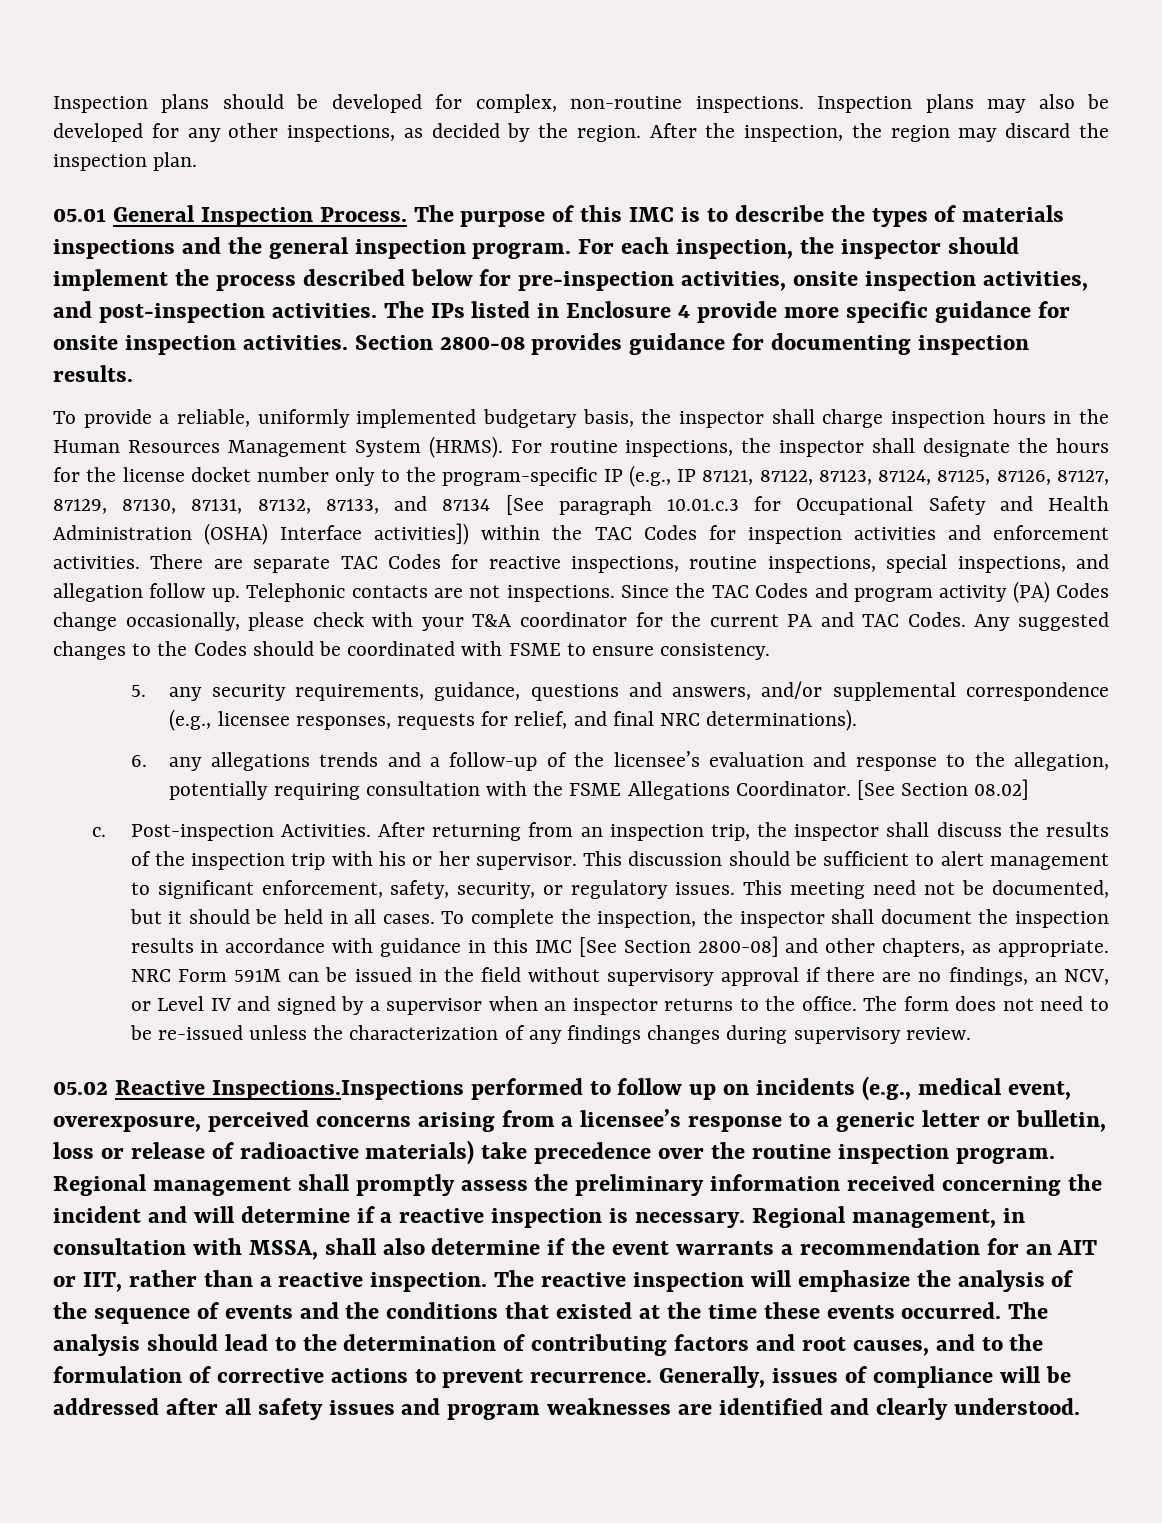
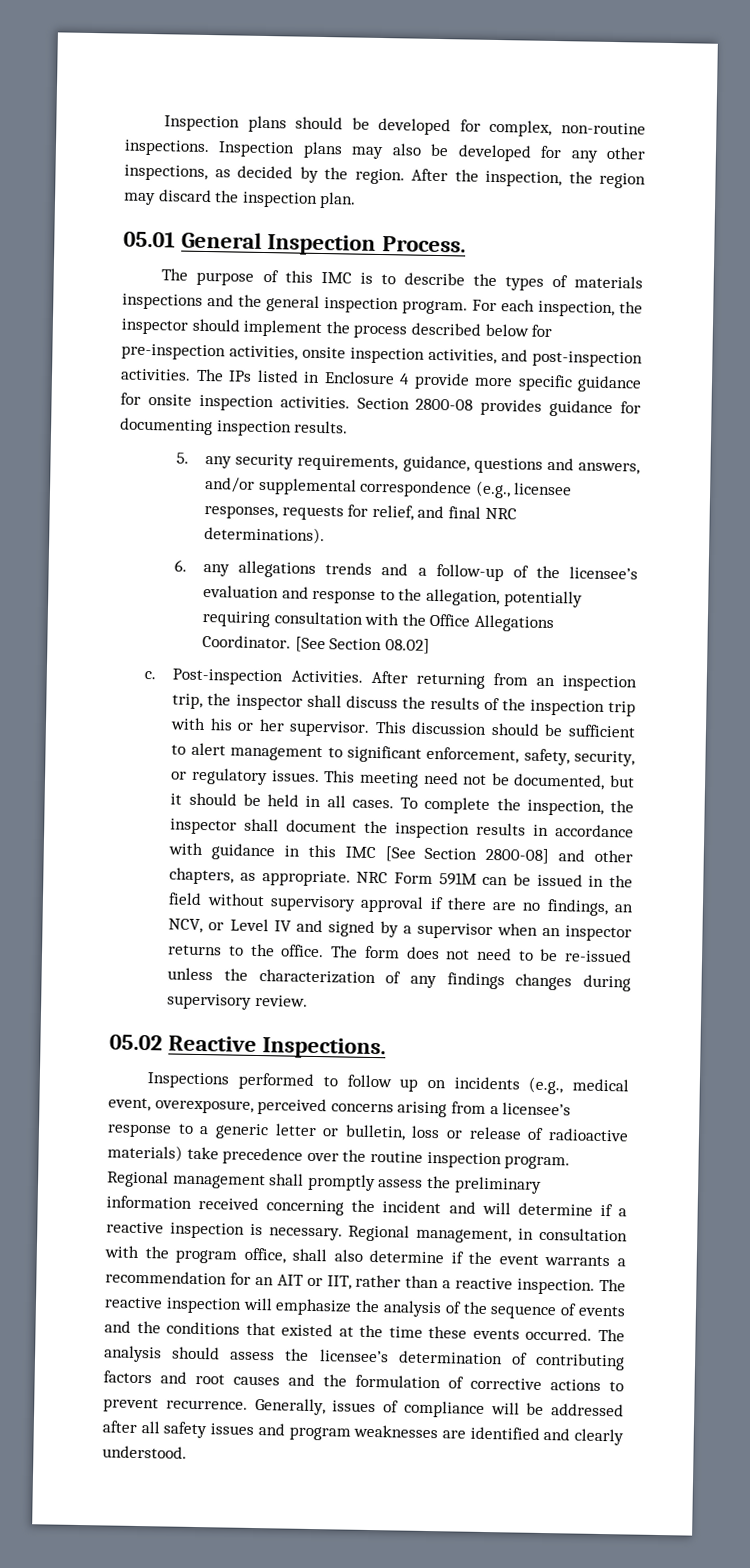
- 05.01 General Inspection Process. The purpose of this IMC is to describe the types of materials inspections and the general inspection program.
+ 05.01 General Inspection Process.
+ The purpose of this IMC is to describe the types of materials inspections and the general inspection program.
- To provide a reliable, uniformly implemented budgetary basis, the inspector shall charge inspection hours in the Human Resources Management System (HRMS). For routine inspections, the inspector shall designate the hours for the license docket number only to the program-specific IP (e.g., IP 87121, 87122, 87123, 87124, 87125, 87126, 87127, 87129, 87130, 87131, 87132, 87133, and 87134 [See paragraph 10.01.c.3 for Occupational Safety and Health Administration (OSHA) Interface activities]) within the TAC Codes for inspection activities and enforcement activities. There are separate TAC Codes for reactive inspections, routine inspections, special inspections, and allegation follow up. Telephonic contacts are not inspections. Since the TAC Codes and program activity (PA) Codes change occasionally, please check with your T&A coordinator for the current PA and TAC Codes. Any suggested changes to the Codes should be coordinated with FSME to ensure consistency.
- 6. any allegations trends and a follow-up of the licensee’s evaluation and response to the allegation, potentially requiring consultation with the FSME Allegations Coordinator.
+ 6. any allegations trends and a follow-up of the licensee’s evaluation and response to the allegation, potentially requiring consultation with the Office Allegations Coordinator.
- 05.02 Reactive Inspections.Inspections performed to follow up on incidents (e.g., medical event, overexposure, perceived concerns arising from a licensee’s response to a generic letter or bulletin, loss or release of radioactive materials) take precedence over the routine inspection program.
+ 05.02 Reactive Inspections.
+ Inspections performed to follow up on incidents (e.g., medical event, overexposure, perceived concerns arising from a licensee’s response to a generic letter or bulletin, loss or release of radioactive materials) take precedence over the routine inspection program.
- Regional management, in consultation with MSSA, shall also determine if the event warrants a recommendation for an AIT or IIT, rather than a reactive inspection.
+ Regional management, in consultation with the program office, shall also determine if the event warrants a recommendation for an AIT or IIT, rather than a reactive inspection.
- The analysis should lead to the determination of contributing factors and root causes, and to the formulation of corrective actions to prevent recurrence.
+ The analysis should assess the licensee’s determination of contributing factors and root causes and the formulation of corrective actions to prevent recurrence.

